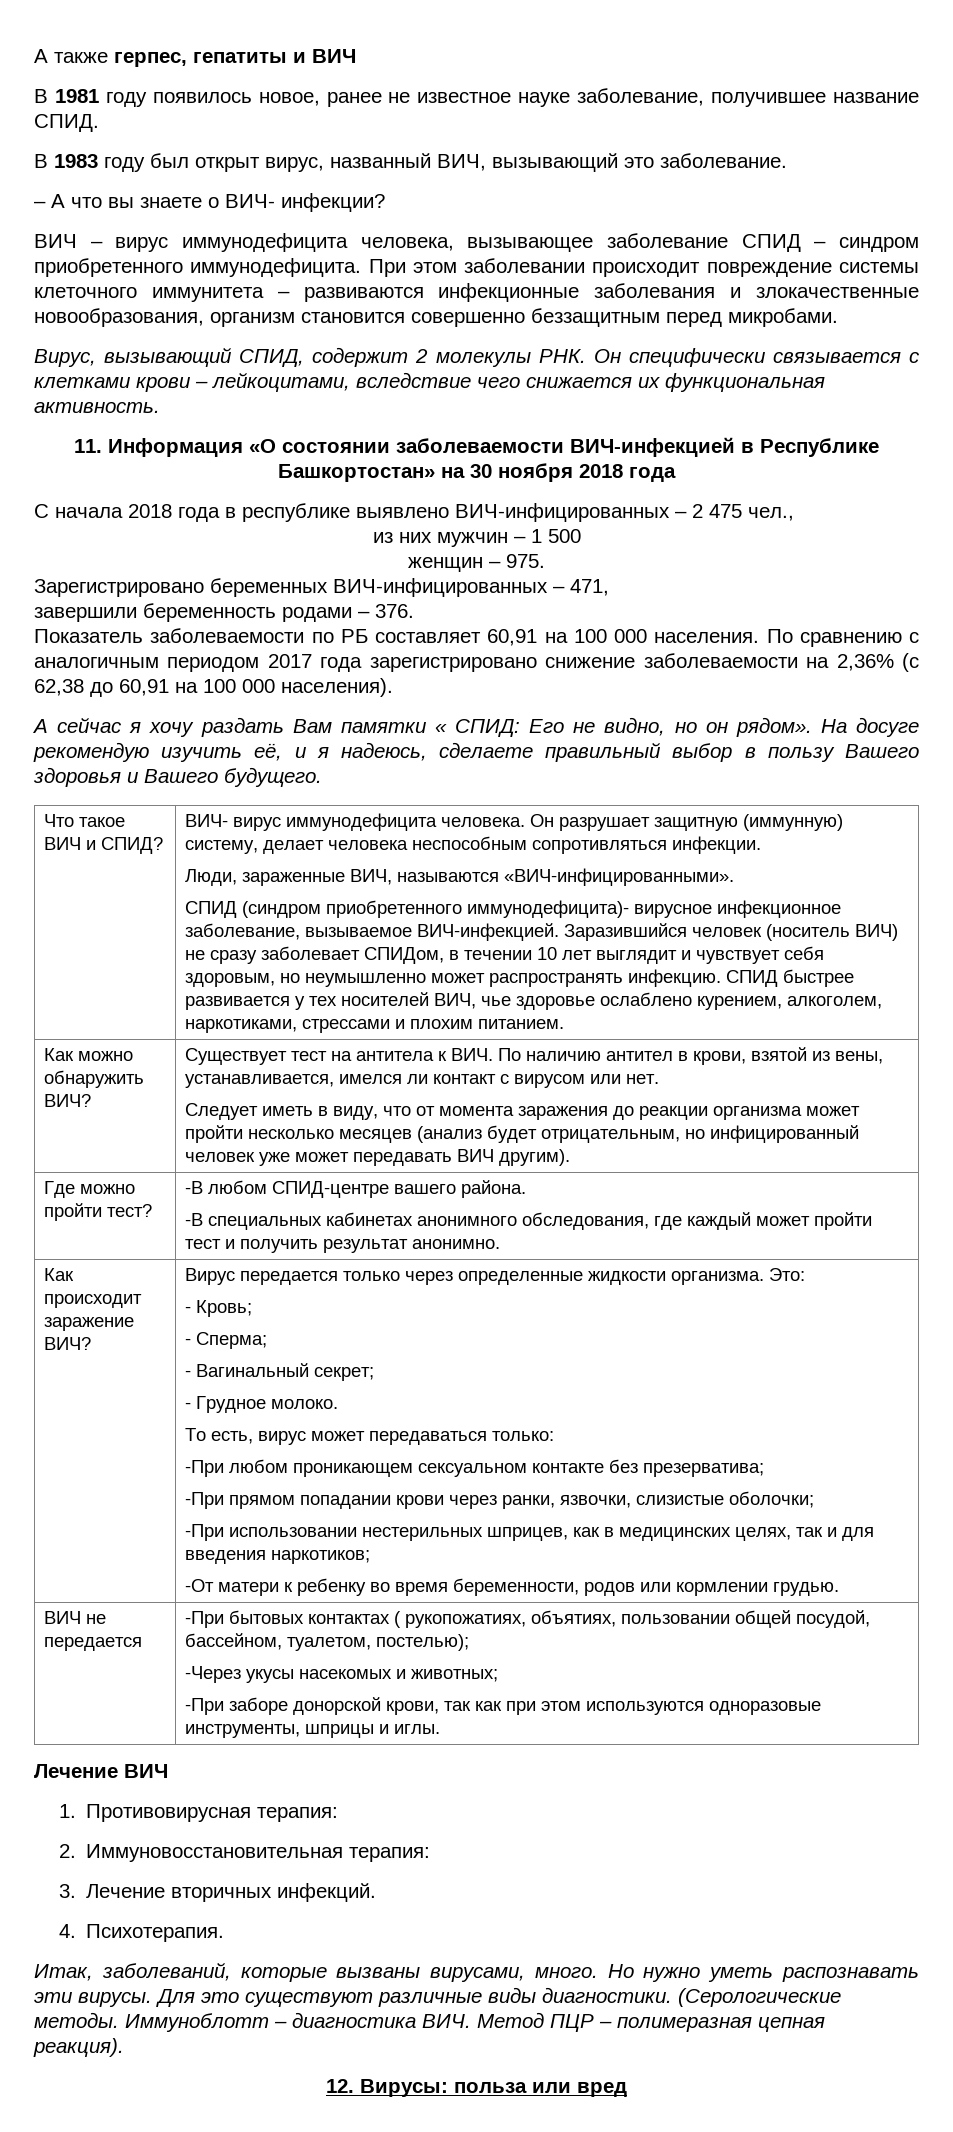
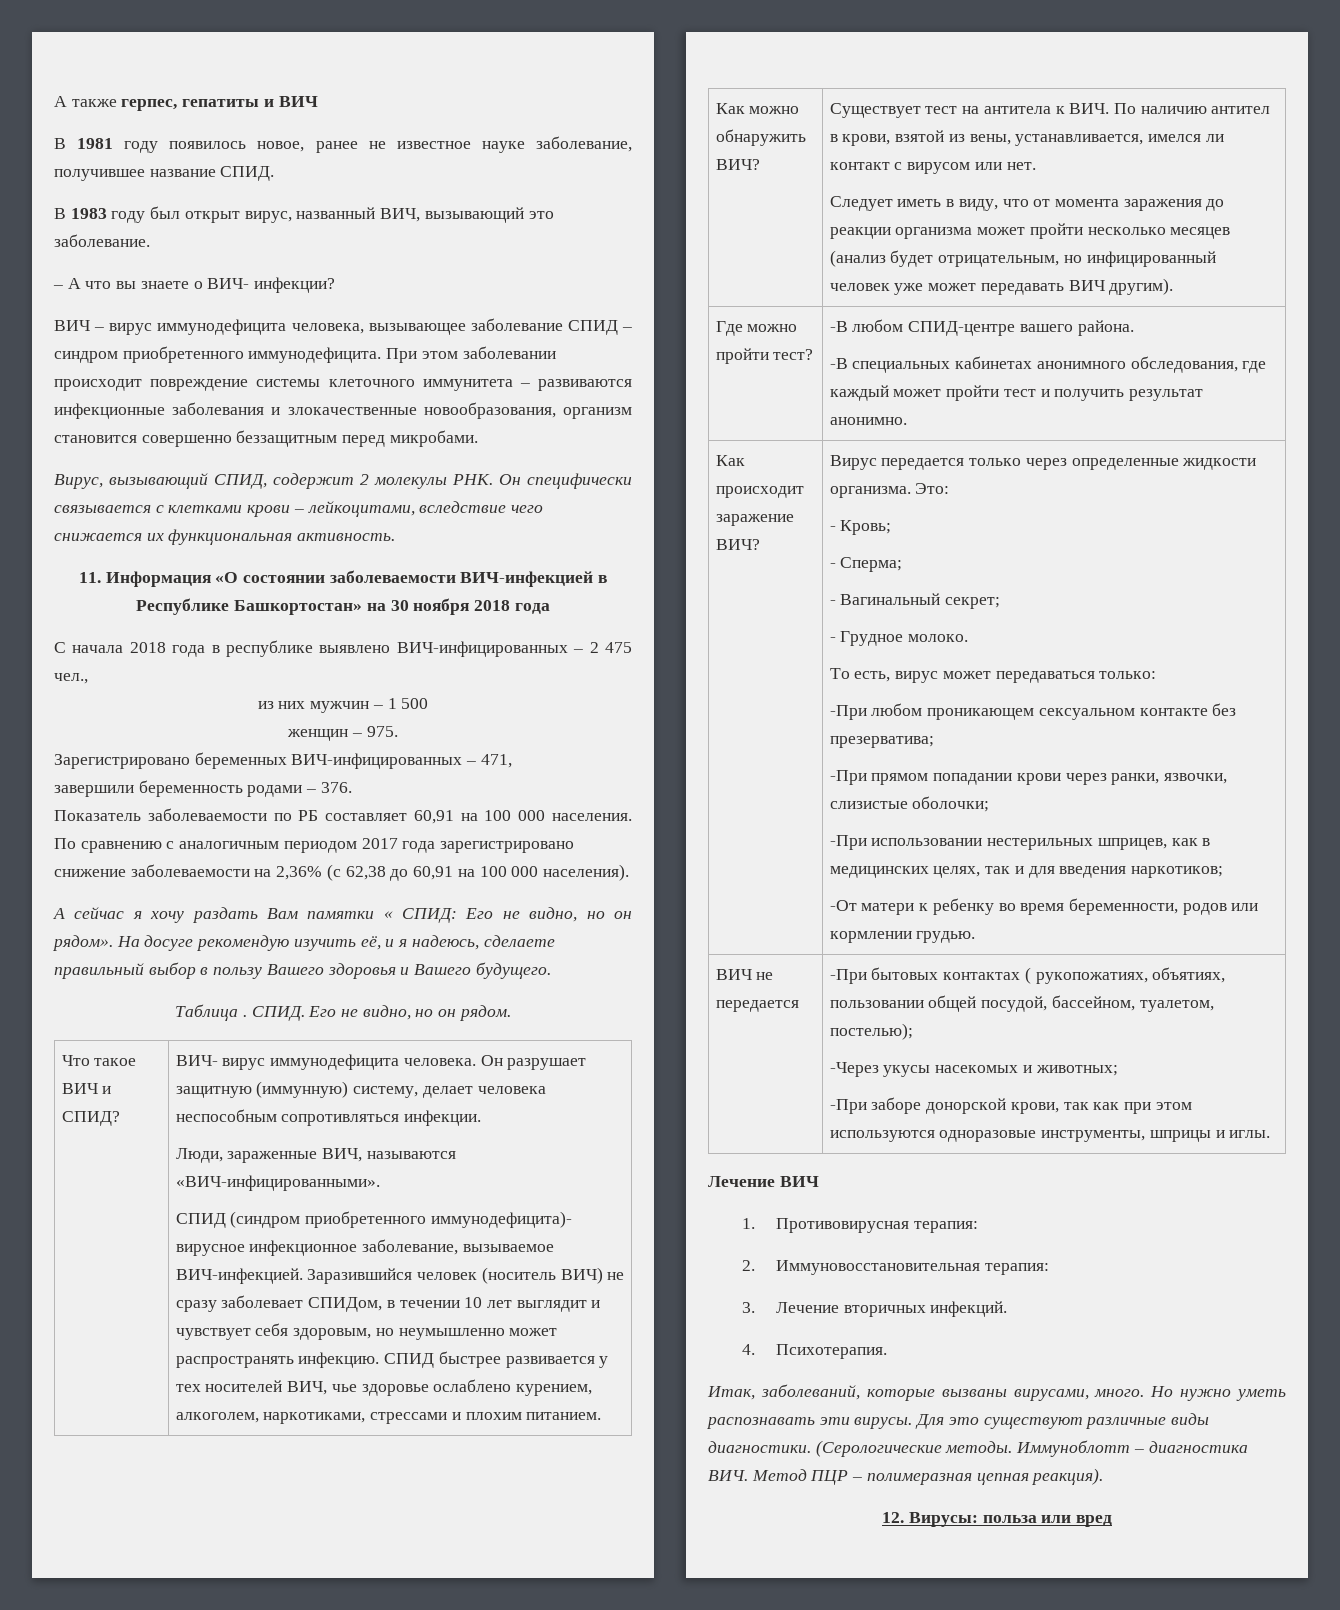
+ Таблица . СПИД. Его не видно, но он рядом.

